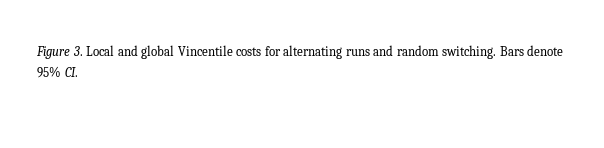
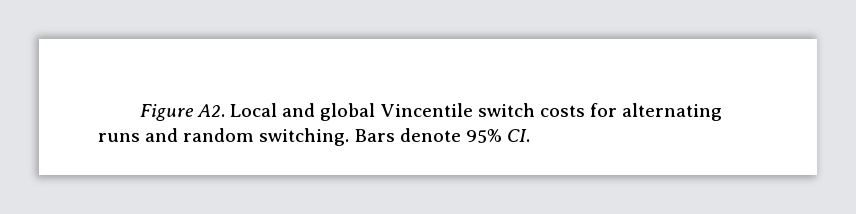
- Figure 3. Local and global Vincentile costs for alternating runs and random switching.
+ Figure A2. Local and global Vincentile switch costs for alternating runs and random switching.

